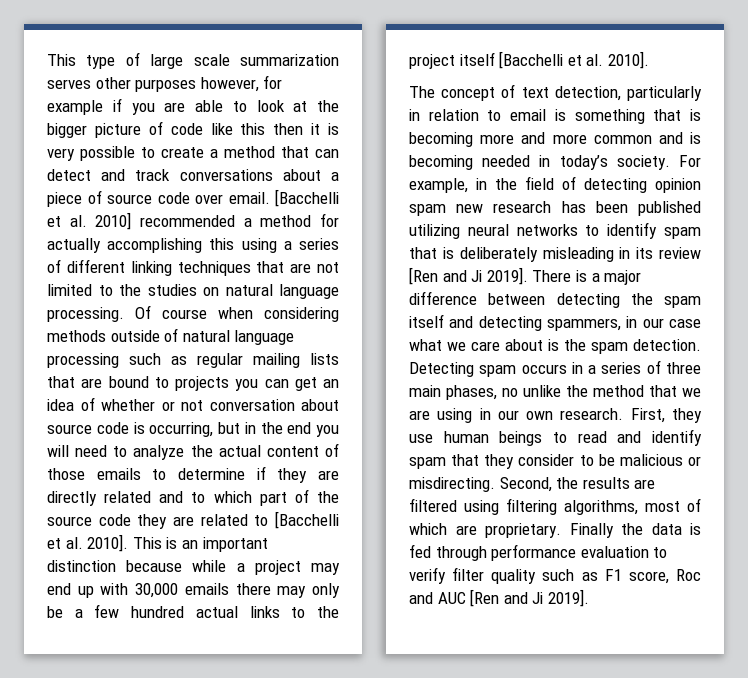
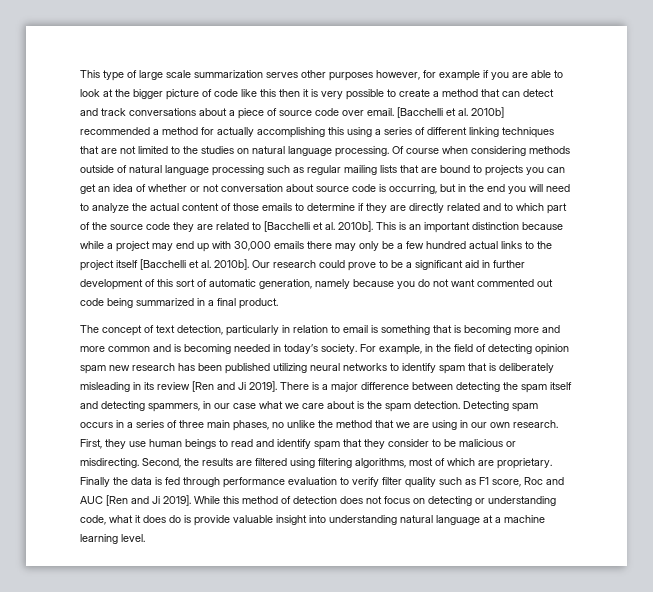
- [Bacchelli et al. 2010] recommended a method for actually accomplishing this using a series of different linking techniques that are not limited to the studies on natural language processing.
+ [Bacchelli et al. 2010b] recommended a method for actually accomplishing this using a series of different linking techniques that are not limited to the studies on natural language processing.
- Of course when considering methods outside of natural language processing such as regular mailing lists that are bound to projects you can get an idea of whether or not conversation about source code is occurring, but in the end you will need to analyze the actual content of those emails to determine if they are directly related and to which part of the source code they are related to [Bacchelli et al. 2010].
+ Of course when considering methods outside of natural language processing such as regular mailing lists that are bound to projects you can get an idea of whether or not conversation about source code is occurring, but in the end you will need to analyze the actual content of those emails to determine if they are directly related and to which part of the source code they are related to [Bacchelli et al. 2010b].
- This is an important distinction because while a project may end up with 30,000 emails there may only be a few hundred actual links to the project itself [Bacchelli et al. 2010].
+ This is an important distinction because while a project may end up with 30,000 emails there may only be a few hundred actual links to the project itself [Bacchelli et al. 2010b]. Our research could prove to be a significant aid in further development of this sort of automatic generation, namely because you do not want commented out code being summarized in a final product.
+ While this method of detection does not focus on detecting or understanding code, what it does do is provide valuable insight into understanding natural language at a machine learning level.

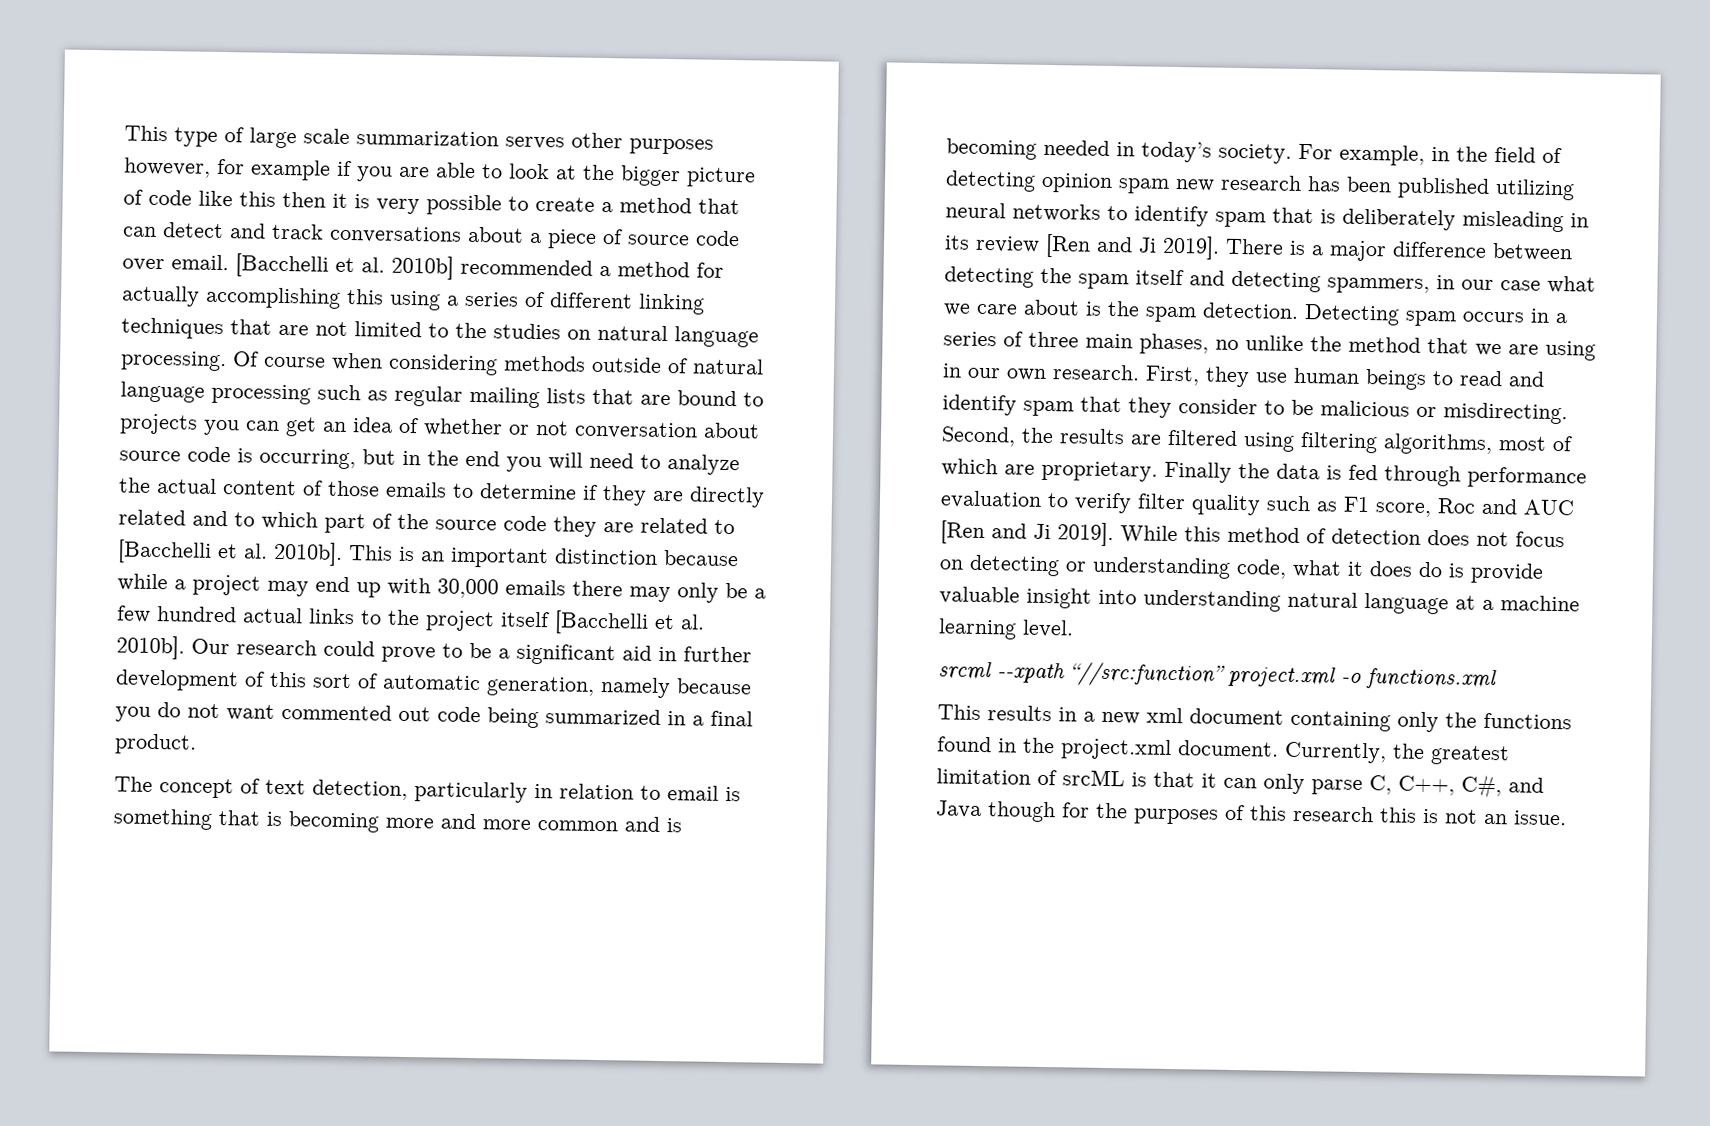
+ srcml --xpath “//src:function” project.xml -o functions.xml
+ This results in a new xml document containing only the functions found in the project.xml document. Currently, the greatest limitation of srcML is that it can only parse C, C++, C#, and Java though for the purposes of this research this is not an issue.

